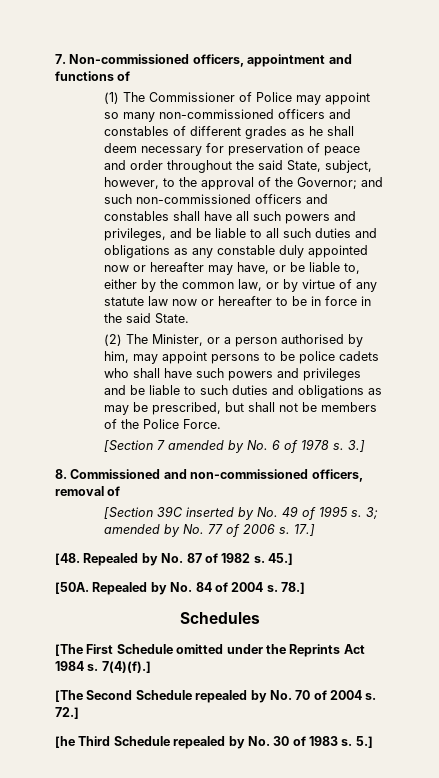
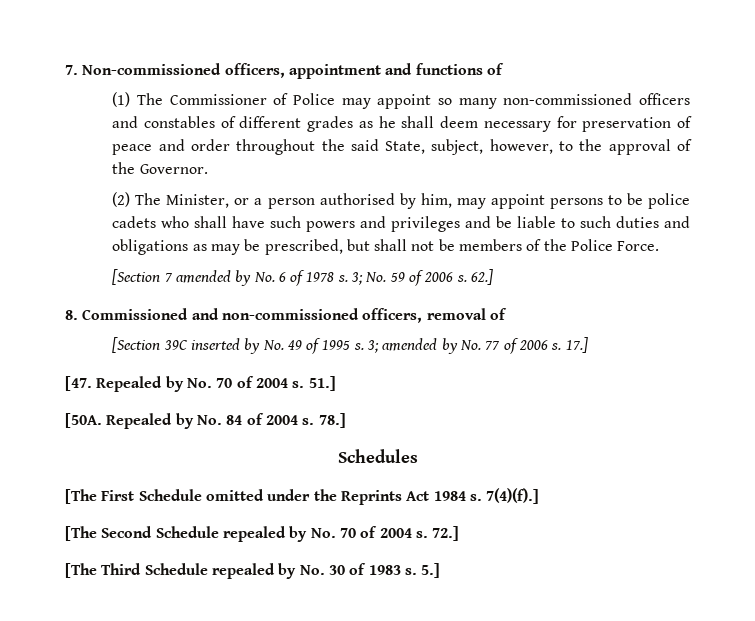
- (1) The Commissioner of Police may appoint so many non-commissioned officers and constables of different grades as he shall deem necessary for preservation of peace and order throughout the said State, subject, however, to the approval of the Governor; and such non-commissioned officers and constables shall have all such powers and privileges, and be liable to all such duties and obligations as any constable duly appointed now or hereafter may have, or be liable to, either by the common law, or by virtue of any statute law now or hereafter to be in force in the said State.
+ (1) The Commissioner of Police may appoint so many non-commissioned officers and constables of different grades as he shall deem necessary for preservation of peace and order throughout the said State, subject, however, to the approval of the Governor.
- 3.]
+ 3; No. 59 of 2006 s. 62.]
- [48. Repealed by No. 87 of 1982 s. 45.]
+ [47. Repealed by No. 70 of 2004 s. 51.]
- [he Third Schedule repealed by No. 30 of 1983 s.
+ [The Third Schedule repealed by No. 30 of 1983 s.

